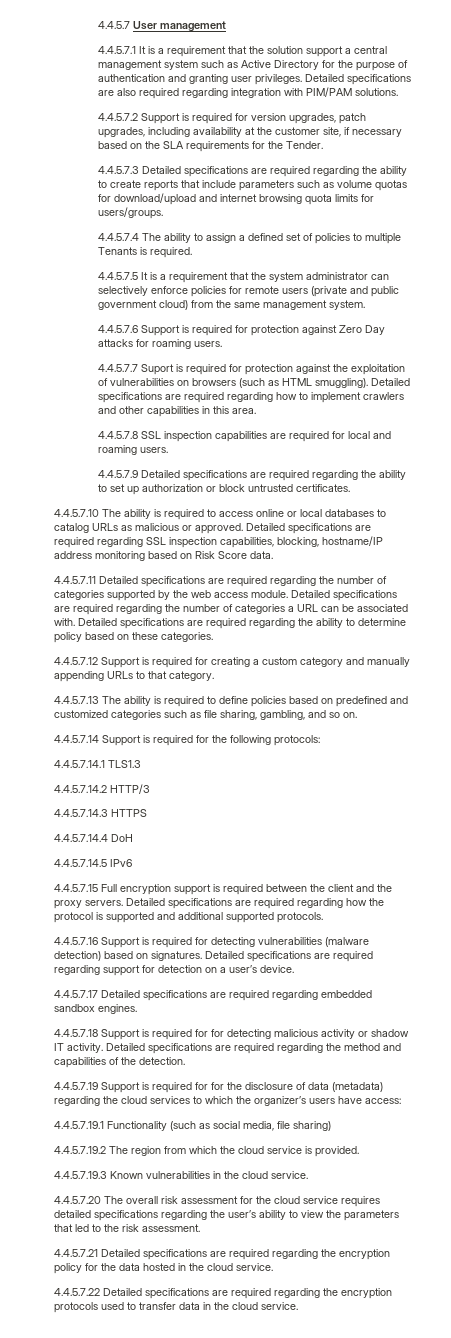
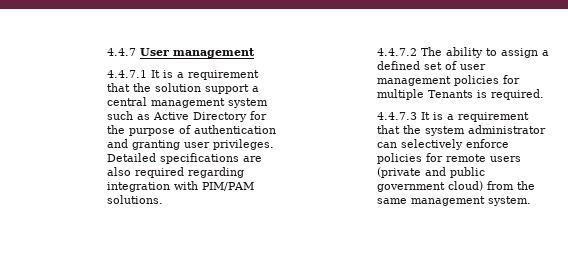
- 4.4.5.7 User management
+ 4.4.7 User management
- 4.4.5.7.1 It is a requirement that the solution support a central management system such as Active Directory for the purpose of authentication and granting user privileges.
+ 4.4.7.1 It is a requirement that the solution support a central management system such as Active Directory for the purpose of authentication and granting user privileges.
- 4.4.5.7.2 Support is required for version upgrades, patch upgrades, including availability at the customer site, if necessary based on the SLA requirements for the Tender.
- 4.4.5.7.3 Detailed specifications are required regarding the ability to create reports that include parameters such as volume quotas for download/upload and internet browsing quota limits for users/groups.
- 4.4.5.7.4 The ability to assign a defined set of policies to multiple Tenants is required.
+ 4.4.7.2 The ability to assign a defined set of user management policies for multiple Tenants is required.
- 4.4.5.7.5 It is a requirement that the system administrator can selectively enforce policies for remote users (private and public government cloud) from the same management system.
+ 4.4.7.3 It is a requirement that the system administrator can selectively enforce policies for remote users (private and public government cloud) from the same management system.
- 4.4.5.7.6 Support is required for protection against Zero Day attacks for roaming users.
- 4.4.5.7.7 Suport is required for protection against the exploitation of vulnerabilities on browsers (such as HTML smuggling). Detailed specifications are required regarding how to implement crawlers and other capabilities in this area.
- 4.4.5.7.8 SSL inspection capabilities are required for local and roaming users.
- 4.4.5.7.9 Detailed specifications are required regarding the ability to set up authorization or block untrusted certificates.
- 4.4.5.7.10 The ability is required to access online or local databases to catalog URLs as malicious or approved. Detailed specifications are required regarding SSL inspection capabilities, blocking, hostname/IP address monitoring based on Risk Score data.
- 4.4.5.7.11 Detailed specifications are required regarding the number of categories supported by the web access module. Detailed specifications are required regarding the number of categories a URL can be associated with. Detailed specifications are required regarding the ability to determine policy based on these categories.
- 4.4.5.7.12 Support is required for creating a custom category and manually appending URLs to that category.
- 4.4.5.7.13 The ability is required to define policies based on predefined and customized categories such as file sharing, gambling, and so on.
- 4.4.5.7.14 Support is required for the following protocols:
- 4.4.5.7.14.1 TLS1.3
- 4.4.5.7.14.2 HTTP/3
- 4.4.5.7.14.3 HTTPS
- 4.4.5.7.14.4 DoH
- 4.4.5.7.14.5 IPv6
- 4.4.5.7.15 Full encryption support is required between the client and the proxy servers. Detailed specifications are required regarding how the protocol is supported and additional supported protocols.
- 4.4.5.7.16 Support is required for detecting vulnerabilities (malware detection) based on signatures. Detailed specifications are required regarding support for detection on a user’s device.
- 4.4.5.7.17 Detailed specifications are required regarding embedded sandbox engines.
- 4.4.5.7.18 Support is required for for detecting malicious activity or shadow IT activity. Detailed specifications are required regarding the method and capabilities of the detection.
- 4.4.5.7.19 Support is required for for the disclosure of data (metadata) regarding the cloud services to which the organizer’s users have access:
- 4.4.5.7.19.1 Functionality (such as social media, file sharing)
- 4.4.5.7.19.2 The region from which the cloud service is provided.
- 4.4.5.7.19.3 Known vulnerabilities in the cloud service.
- 4.4.5.7.20 The overall risk assessment for the cloud service requires detailed specifications regarding the user’s ability to view the parameters that led to the risk assessment.
- 4.4.5.7.21 Detailed specifications are required regarding the encryption policy for the data hosted in the cloud service.
- 4.4.5.7.22 Detailed specifications are required regarding the encryption protocols used to transfer data in the cloud service.

